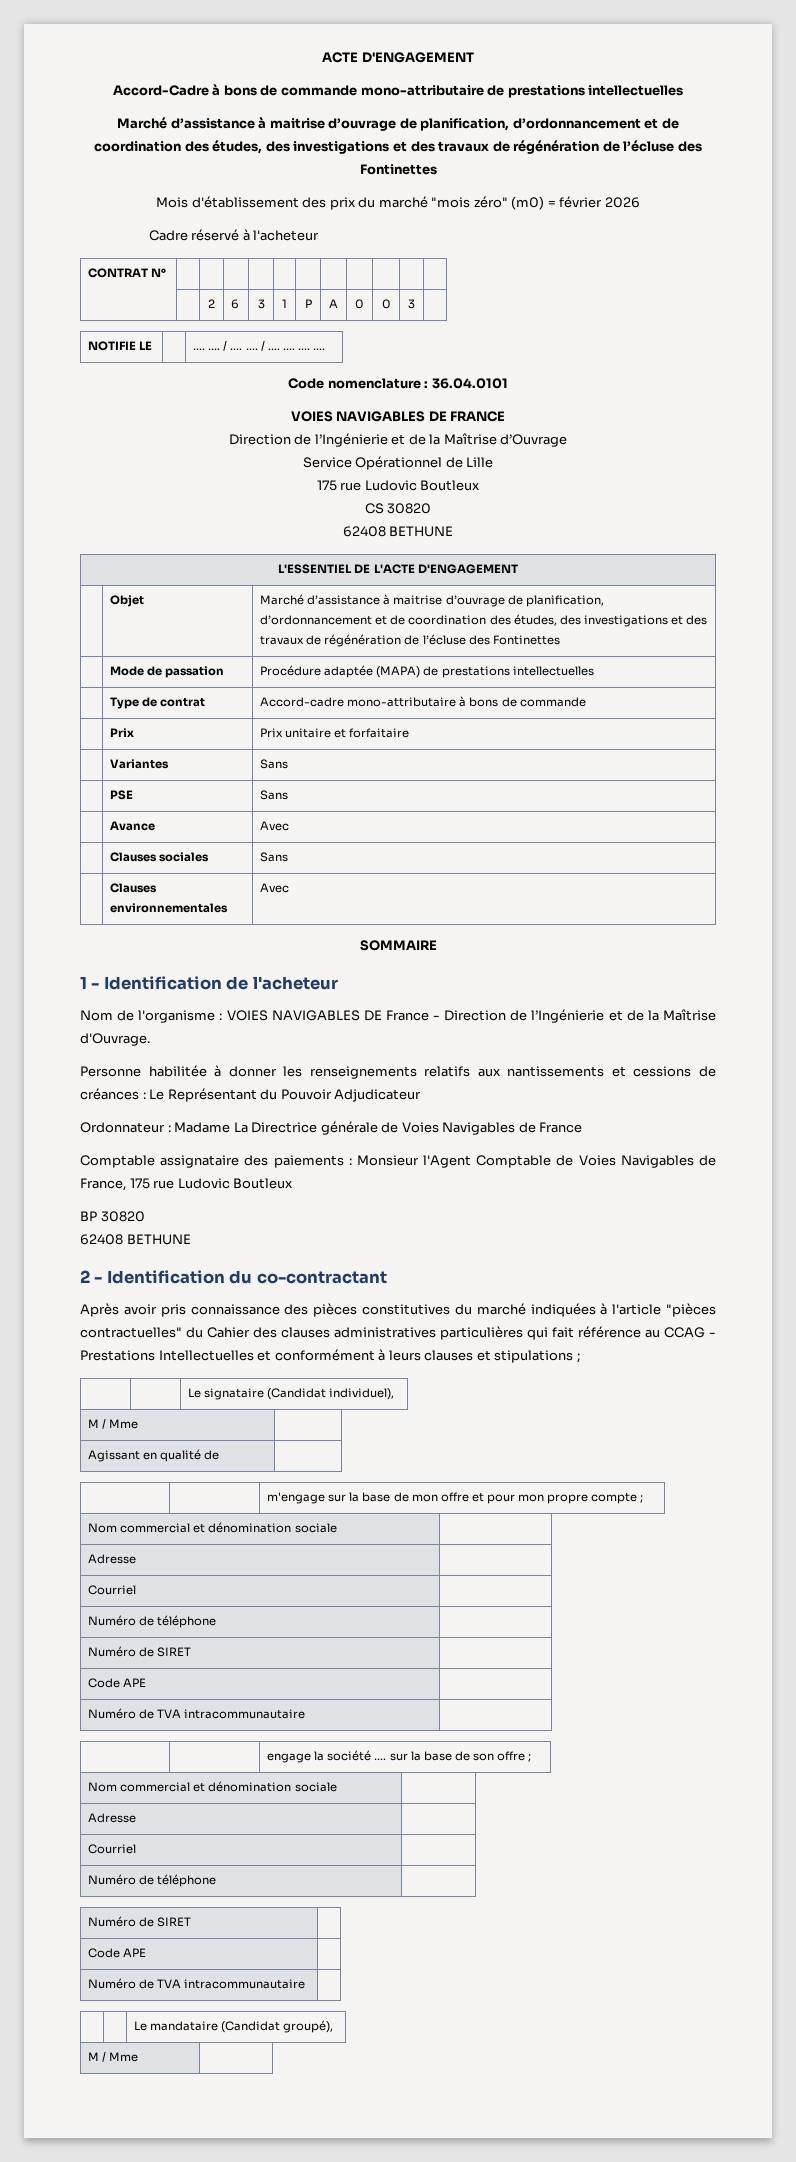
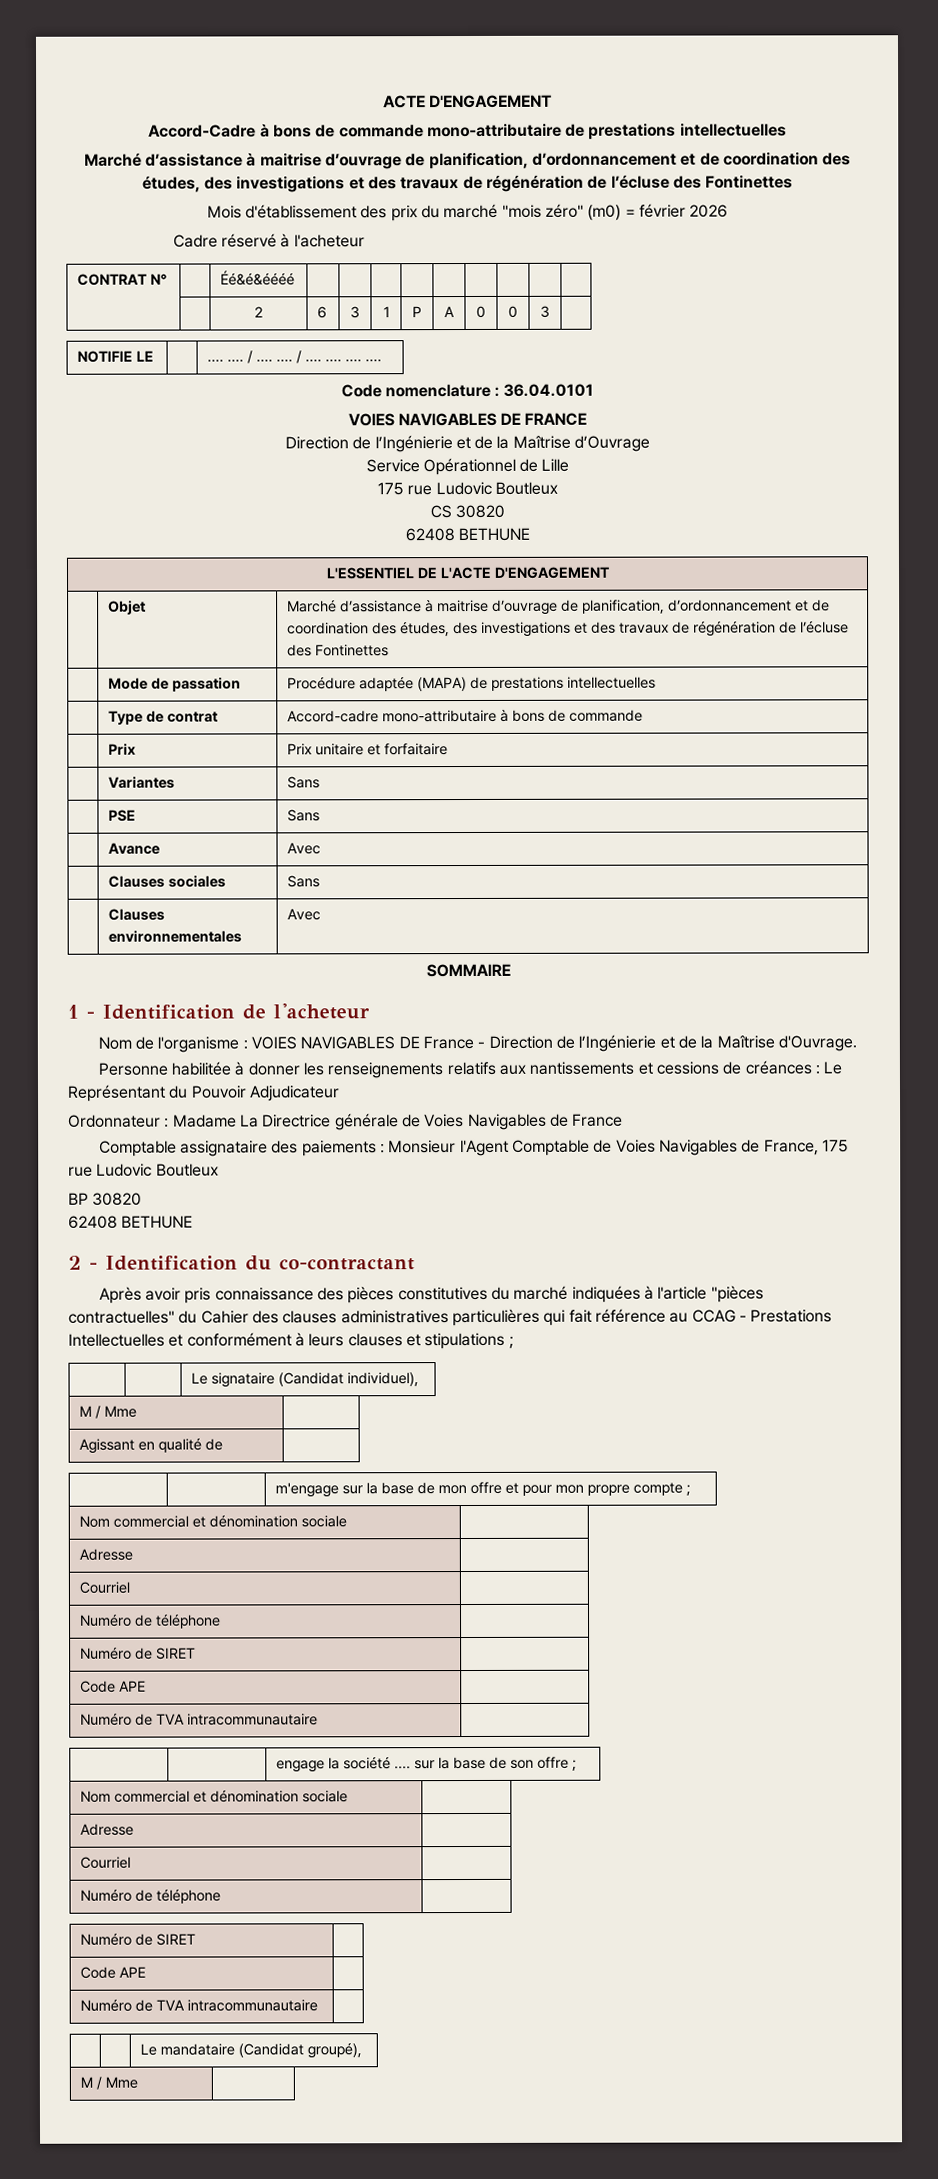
- CONTRAT N° | | | | | | | | | | |
+ CONTRAT N° | | Éé&é&éééé | | | | | | | | |

